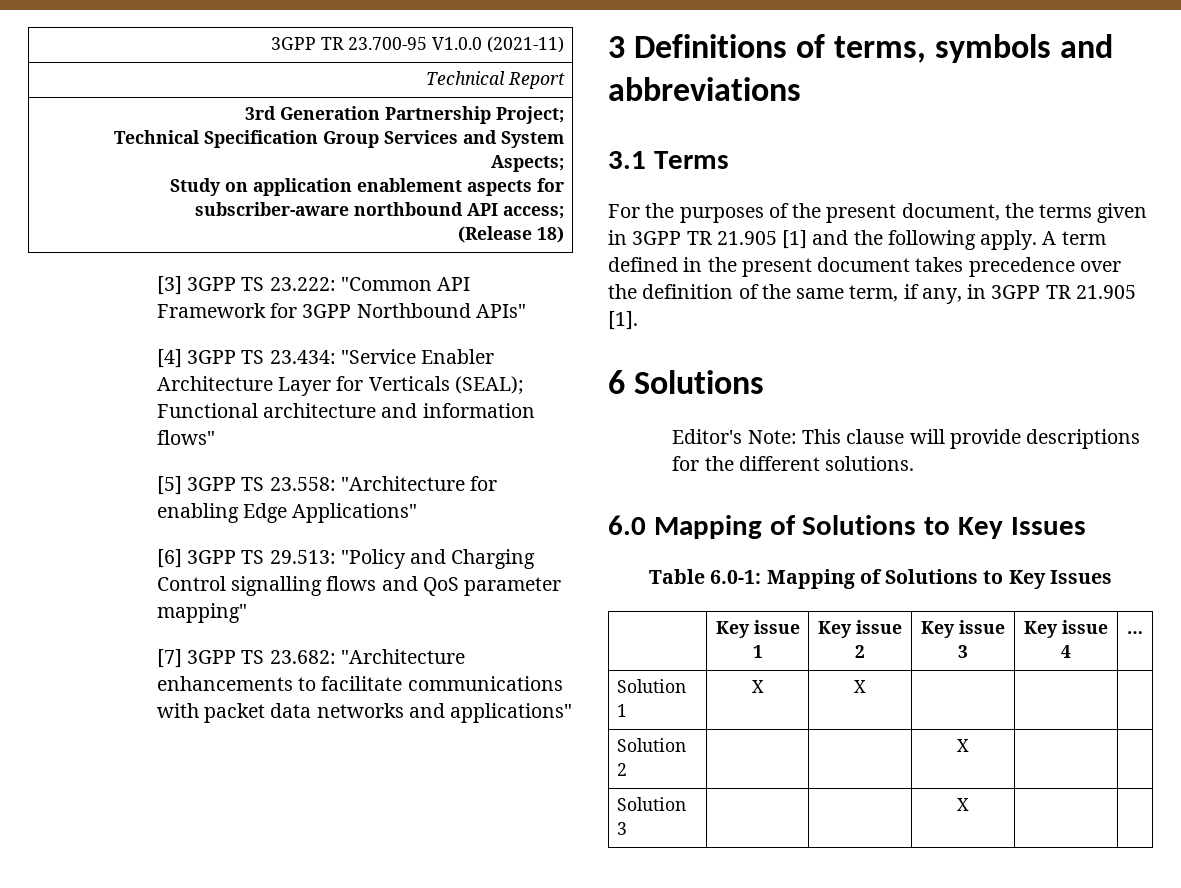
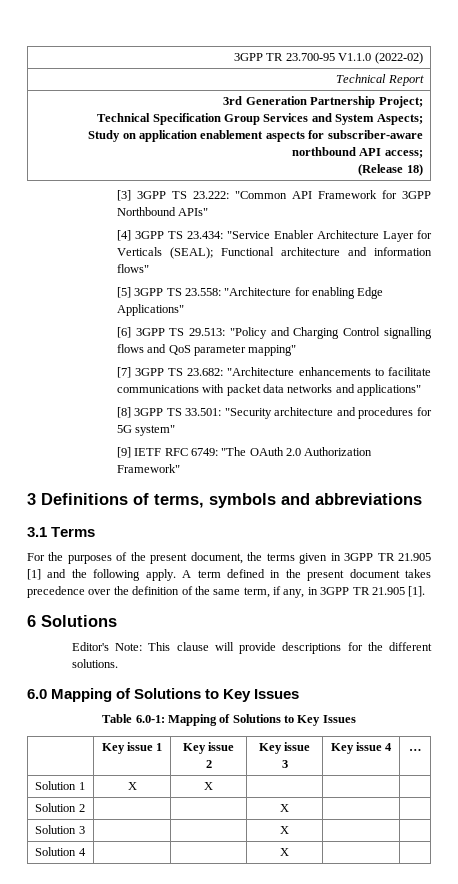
- 3GPP TR 23.700-95 V1.0.0 (2021-11)
+ 3GPP TR 23.700-95 V1.1.0 (2022-02)
+ [8] 3GPP TS 33.501: "Security architecture and procedures for 5G system"
+ [9] IETF RFC 6749: "The OAuth 2.0 Authorization Framework"
+ Solution 4 | | | X | |

